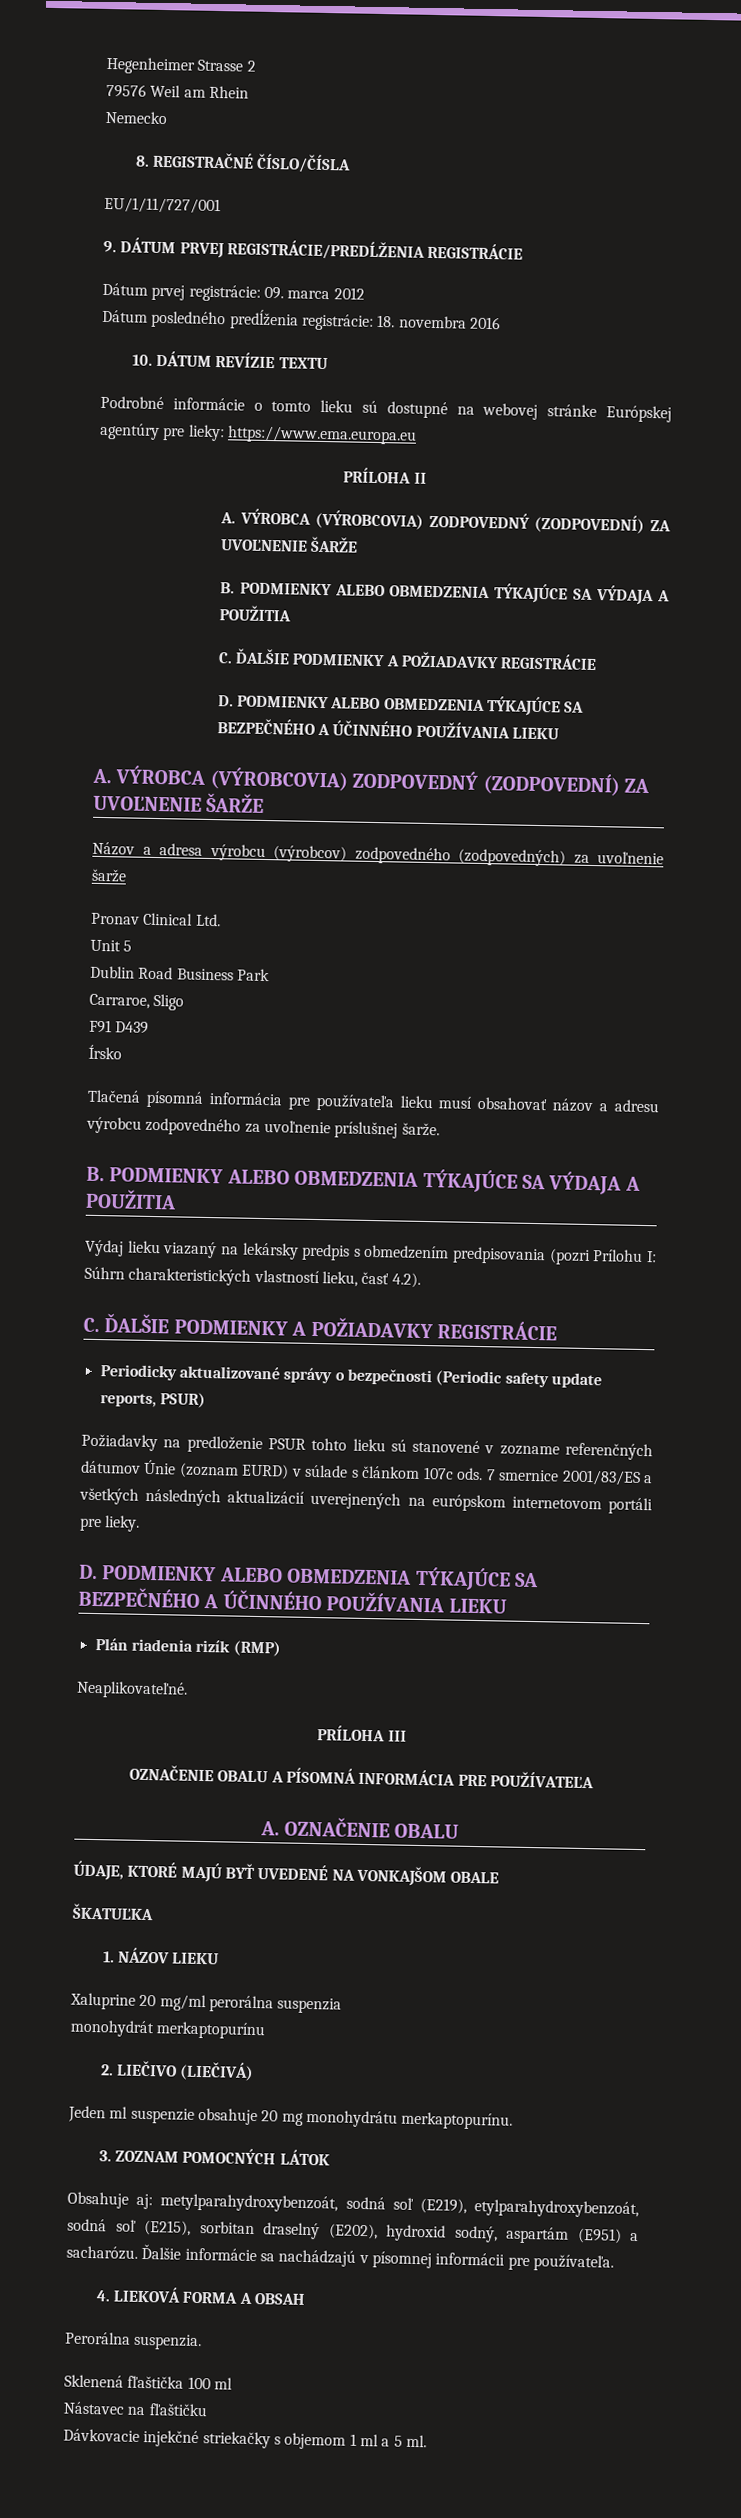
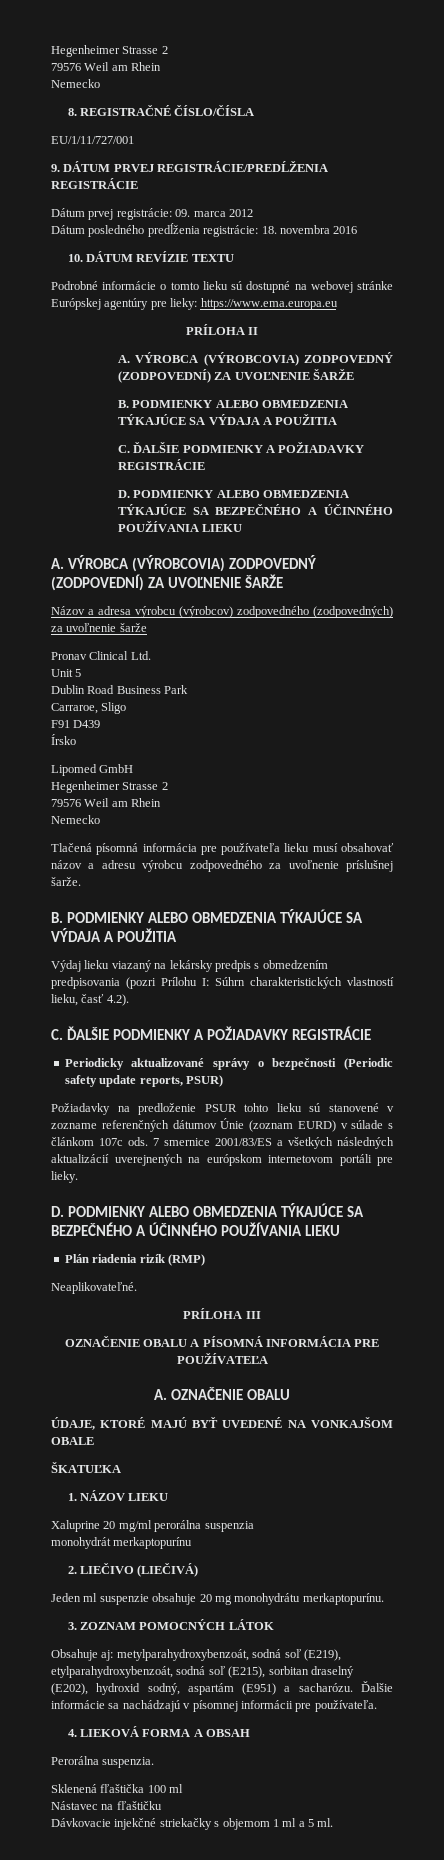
+ Lipomed GmbH
+ Hegenheimer Strasse 2
+ 79576 Weil am Rhein
+ Nemecko

